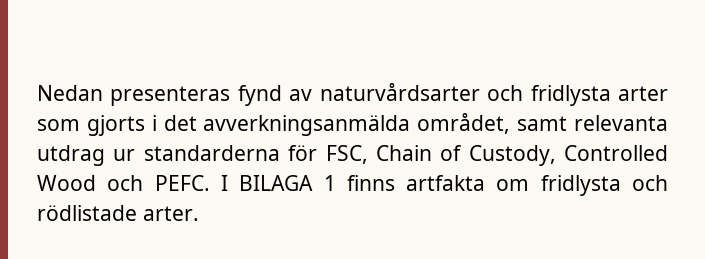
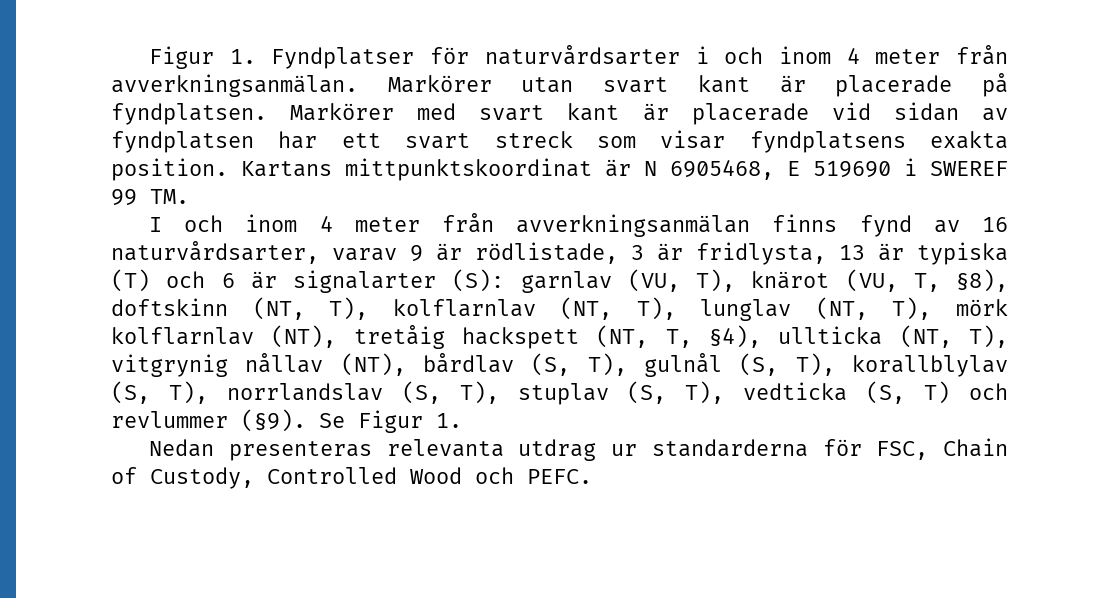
- Nedan presenteras fynd av naturvårdsarter och fridlysta arter som gjorts i det avverkningsanmälda området, samt relevanta utdrag ur standarderna för FSC, Chain of Custody, Controlled Wood och PEFC. I BILAGA 1 finns artfakta om fridlysta och rödlistade arter.
+ Figur 1. Fyndplatser för naturvårdsarter i och inom 4 meter från avverkningsanmälan. Markörer utan svart kant är placerade på fyndplatsen. Markörer med svart kant är placerade vid sidan av fyndplatsen har ett svart streck som visar fyndplatsens exakta position. Kartans mittpunktskoordinat är N 6905468, E 519690 i SWEREF 99 TM.
+ I och inom 4 meter från avverkningsanmälan finns fynd av 16 naturvårdsarter, varav 9 är rödlistade, 3 är fridlysta, 13 är typiska (T) och 6 är signalarter (S): garnlav (VU, T), knärot (VU, T, §8), doftskinn (NT, T), kolflarnlav (NT, T), lunglav (NT, T), mörk kolflarnlav (NT), tretåig hackspett (NT, T, §4), ullticka (NT, T), vitgrynig nållav (NT), bårdlav (S, T), gulnål (S, T), korallblylav (S, T), norrlandslav (S, T), stuplav (S, T), vedticka (S, T) och revlummer (§9). Se Figur 1.
+ Nedan presenteras relevanta utdrag ur standarderna för FSC, Chain of Custody, Controlled Wood och PEFC.

